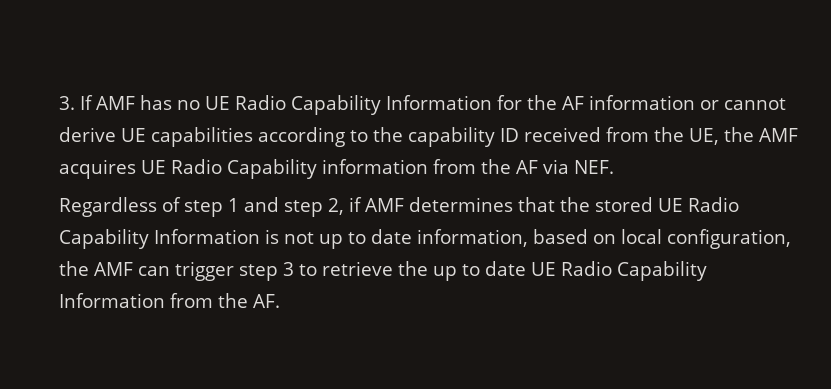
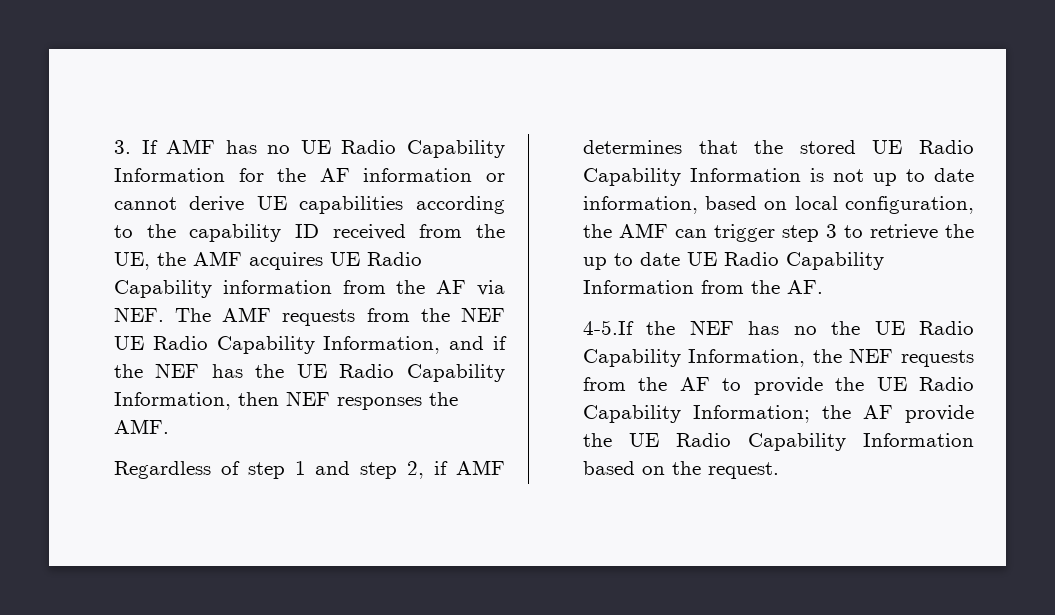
- 3. If AMF has no UE Radio Capability Information for the AF information or cannot derive UE capabilities according to the capability ID received from the UE, the AMF acquires UE Radio Capability information from the AF via NEF.
+ 3. If AMF has no UE Radio Capability Information for the AF information or cannot derive UE capabilities according to the capability ID received from the UE, the AMF acquires UE Radio Capability information from the AF via NEF. The AMF requests from the NEF UE Radio Capability Information, and if the NEF has the UE Radio Capability Information, then NEF responses the AMF.
+ 4-5.If the NEF has no the UE Radio Capability Information, the NEF requests from the AF to provide the UE Radio Capability Information; the AF provide the UE Radio Capability Information based on the request.

